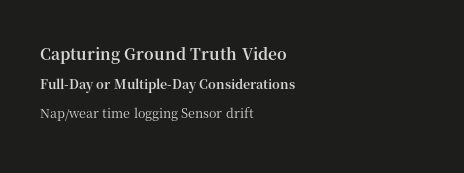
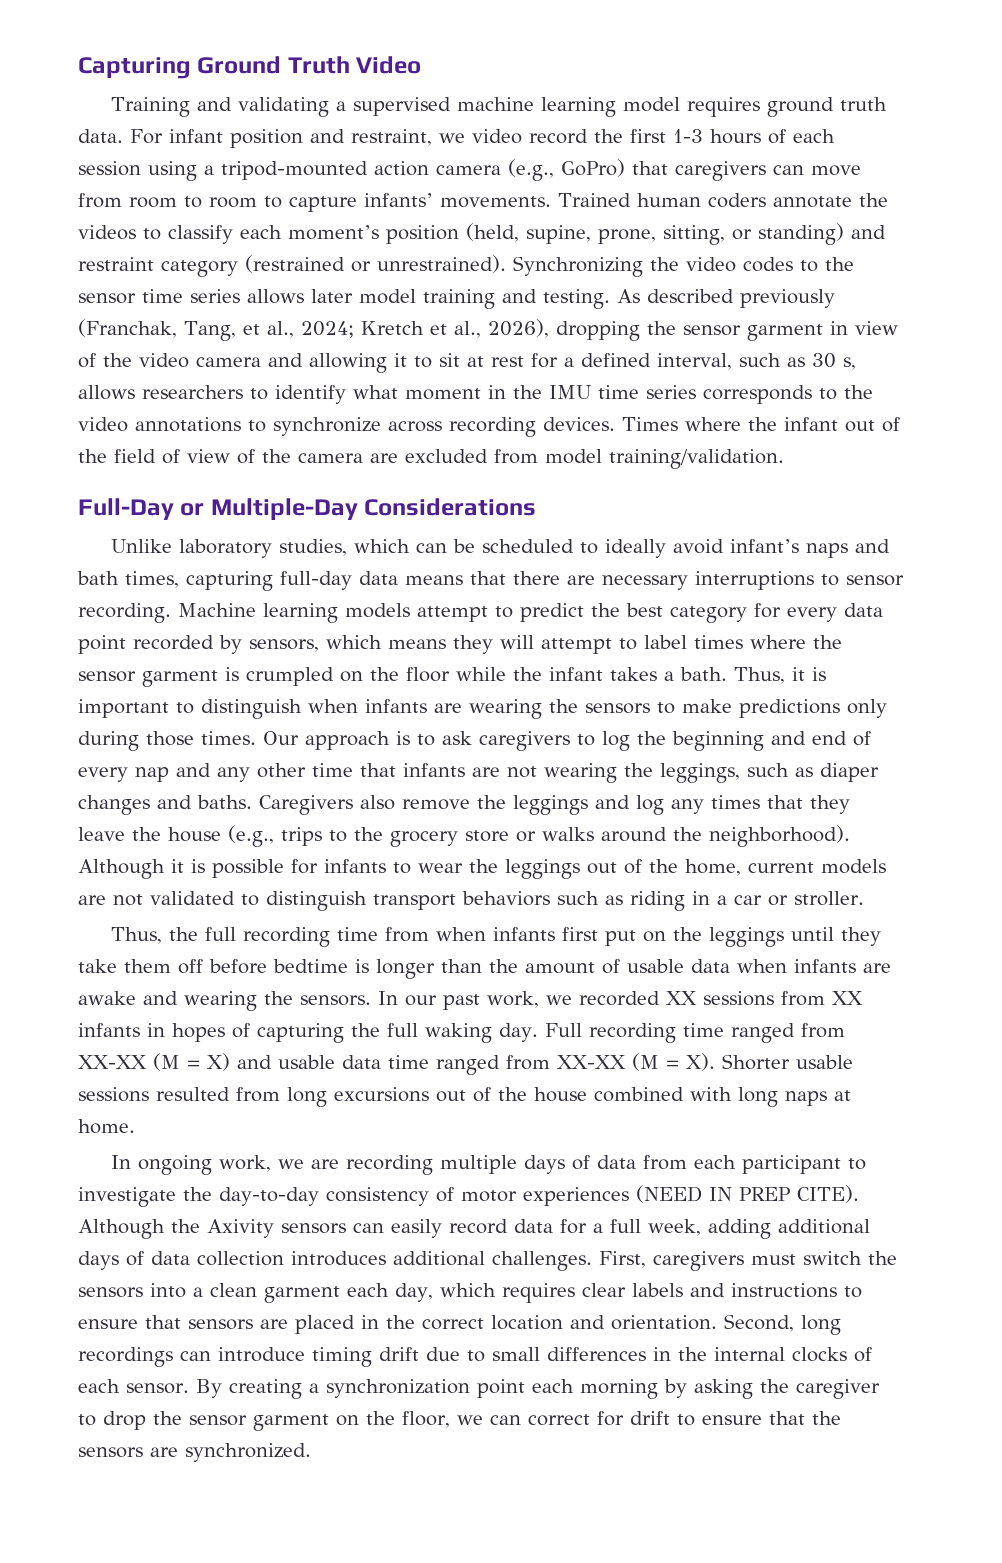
+ Training and validating a supervised machine learning model requires ground truth data. For infant position and restraint, we video record the first 1-3 hours of each session using a tripod-mounted action camera (e.g., GoPro) that caregivers can move from room to room to capture infants’ movements. Trained human coders annotate the videos to classify each moment’s position (held, supine, prone, sitting, or standing) and restraint category (restrained or unrestrained). Synchronizing the video codes to the sensor time series allows later model training and testing. As described previously (Franchak, Tang, et al., 2024; Kretch et al., 2026), dropping the sensor garment in view of the video camera and allowing it to sit at rest for a defined interval, such as 30 s, allows researchers to identify what moment in the IMU time series corresponds to the video annotations to synchronize across recording devices. Times where the infant out of the field of view of the camera are excluded from model training/validation.
  Full-Day or Multiple-Day Considerations
- Nap/wear time logging Sensor drift
+ Unlike laboratory studies, which can be scheduled to ideally avoid infant’s naps and bath times, capturing full-day data means that there are necessary interruptions to sensor recording. Machine learning models attempt to predict the best category for every data point recorded by sensors, which means they will attempt to label times where the sensor garment is crumpled on the floor while the infant takes a bath. Thus, it is important to distinguish when infants are wearing the sensors to make predictions only during those times. Our approach is to ask caregivers to log the beginning and end of every nap and any other time that infants are not wearing the leggings, such as diaper changes and baths. Caregivers also remove the leggings and log any times that they leave the house (e.g., trips to the grocery store or walks around the neighborhood). Although it is possible for infants to wear the leggings out of the home, current models are not validated to distinguish transport behaviors such as riding in a car or stroller.
+ Thus, the full recording time from when infants first put on the leggings until they take them off before bedtime is longer than the amount of usable data when infants are awake and wearing the sensors. In our past work, we recorded XX sessions from XX infants in hopes of capturing the full waking day. Full recording time ranged from XX-XX (M = X) and usable data time ranged from XX-XX (M = X). Shorter usable sessions resulted from long excursions out of the house combined with long naps at home.
+ In ongoing work, we are recording multiple days of data from each participant to investigate the day-to-day consistency of motor experiences (NEED IN PREP CITE). Although the Axivity sensors can easily record data for a full week, adding additional days of data collection introduces additional challenges. First, caregivers must switch the sensors into a clean garment each day, which requires clear labels and instructions to ensure that sensors are placed in the correct location and orientation. Second, long recordings can introduce timing drift due to small differences in the internal clocks of each sensor. By creating a synchronization point each morning by asking the caregiver to drop the sensor garment on the floor, we can correct for drift to ensure that the sensors are synchronized.

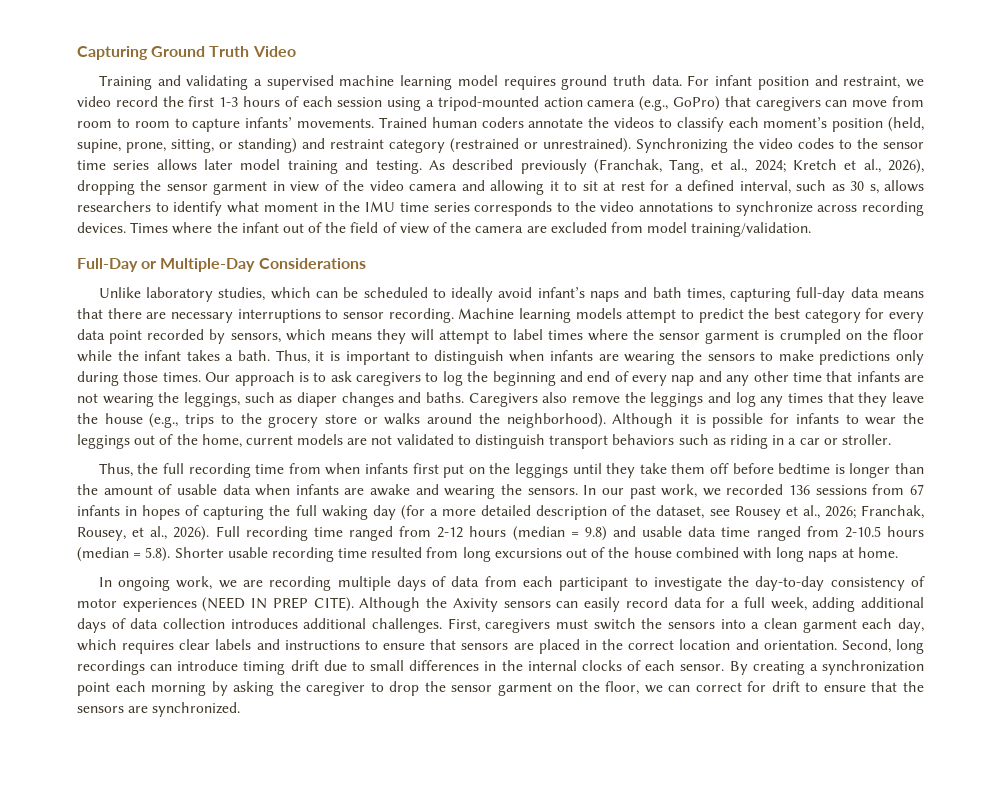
- In our past work, we recorded XX sessions from XX infants in hopes of capturing the full waking day.
+ In our past work, we recorded 136 sessions from 67 infants in hopes of capturing the full waking day (for a more detailed description of the dataset, see Rousey et al., 2026; Franchak, Rousey, et al., 2026).
- Full recording time ranged from XX-XX (M = X) and usable data time ranged from XX-XX (M = X). Shorter usable sessions resulted from long excursions out of the house combined with long naps at home.
+ Full recording time ranged from 2-12 hours (median = 9.8) and usable data time ranged from 2-10.5 hours (median = 5.8). Shorter usable recording time resulted from long excursions out of the house combined with long naps at home.

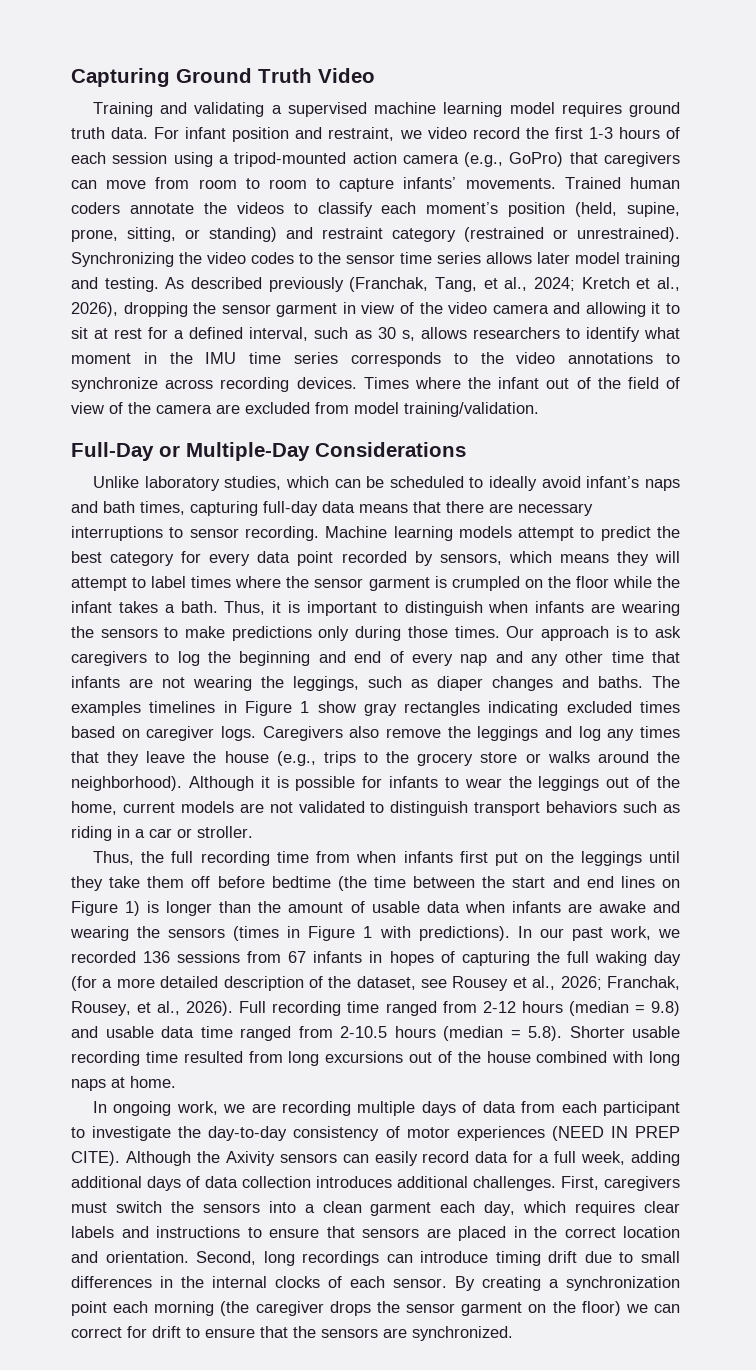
+ The examples timelines in Figure 1 show gray rectangles indicating excluded times based on caregiver logs.
- Thus, the full recording time from when infants first put on the leggings until they take them off before bedtime is longer than the amount of usable data when infants are awake and wearing the sensors.
+ Thus, the full recording time from when infants first put on the leggings until they take them off before bedtime (the time between the start and end lines on Figure 1) is longer than the amount of usable data when infants are awake and wearing the sensors (times in Figure 1 with predictions).
- By creating a synchronization point each morning by asking the caregiver to drop the sensor garment on the floor, we can correct for drift to ensure that the sensors are synchronized.
+ By creating a synchronization point each morning (the caregiver drops the sensor garment on the floor) we can correct for drift to ensure that the sensors are synchronized.

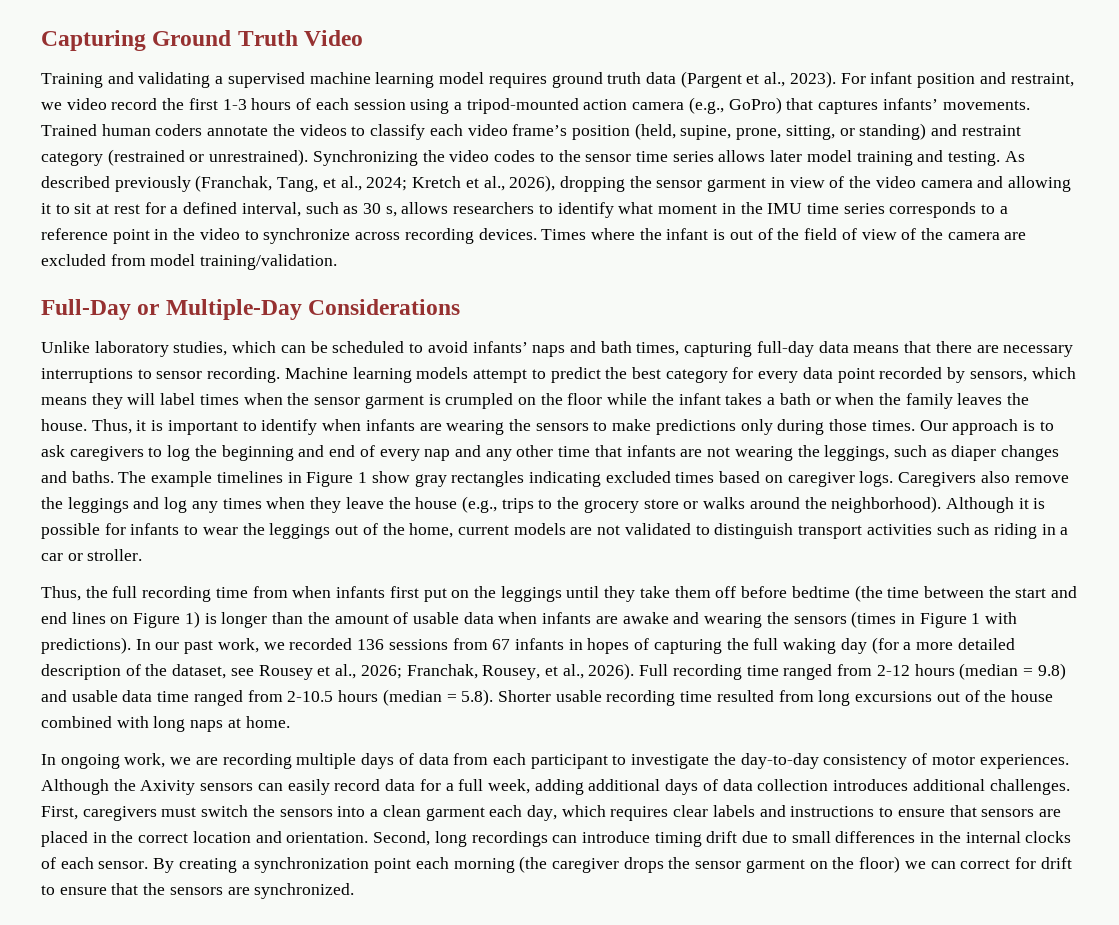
- Training and validating a supervised machine learning model requires ground truth data.
+ Training and validating a supervised machine learning model requires ground truth data (Pargent et al., 2023).
- For infant position and restraint, we video record the first 1-3 hours of each session using a tripod-mounted action camera (e.g., GoPro) that caregivers can move from room to room to capture infants’ movements.
+ For infant position and restraint, we video record the first 1-3 hours of each session using a tripod-mounted action camera (e.g., GoPro) that captures infants’ movements.
- Trained human coders annotate the videos to classify each moment’s position (held, supine, prone, sitting, or standing) and restraint category (restrained or unrestrained).
+ Trained human coders annotate the videos to classify each video frame’s position (held, supine, prone, sitting, or standing) and restraint category (restrained or unrestrained).
- As described previously (Franchak, Tang, et al., 2024; Kretch et al., 2026), dropping the sensor garment in view of the video camera and allowing it to sit at rest for a defined interval, such as 30 s, allows researchers to identify what moment in the IMU time series corresponds to the video annotations to synchronize across recording devices.
+ As described previously (Franchak, Tang, et al., 2024; Kretch et al., 2026), dropping the sensor garment in view of the video camera and allowing it to sit at rest for a defined interval, such as 30 s, allows researchers to identify what moment in the IMU time series corresponds to a reference point in the video to synchronize across recording devices.
- Times where the infant out of the field of view of the camera are excluded from model training/validation.
+ Times where the infant is out of the field of view of the camera are excluded from model training/validation.
- Unlike laboratory studies, which can be scheduled to ideally avoid infant’s naps and bath times, capturing full-day data means that there are necessary interruptions to sensor recording.
+ Unlike laboratory studies, which can be scheduled to avoid infants’ naps and bath times, capturing full-day data means that there are necessary interruptions to sensor recording.
- Machine learning models attempt to predict the best category for every data point recorded by sensors, which means they will attempt to label times where the sensor garment is crumpled on the floor while the infant takes a bath.
+ Machine learning models attempt to predict the best category for every data point recorded by sensors, which means they will label times when the sensor garment is crumpled on the floor while the infant takes a bath or when the family leaves the house.
- Thus, it is important to distinguish when infants are wearing the sensors to make predictions only during those times.
+ Thus, it is important to identify when infants are wearing the sensors to make predictions only during those times.
- The examples timelines in Figure 1 show gray rectangles indicating excluded times based on caregiver logs.
+ The example timelines in Figure 1 show gray rectangles indicating excluded times based on caregiver logs.
- Caregivers also remove the leggings and log any times that they leave the house (e.g., trips to the grocery store or walks around the neighborhood).
+ Caregivers also remove the leggings and log any times when they leave the house (e.g., trips to the grocery store or walks around the neighborhood).
- Although it is possible for infants to wear the leggings out of the home, current models are not validated to distinguish transport behaviors such as riding in a car or stroller.
+ Although it is possible for infants to wear the leggings out of the home, current models are not validated to distinguish transport activities such as riding in a car or stroller.
- In ongoing work, we are recording multiple days of data from each participant to investigate the day-to-day consistency of motor experiences (NEED IN PREP CITE).
+ In ongoing work, we are recording multiple days of data from each participant to investigate the day-to-day consistency of motor experiences.

